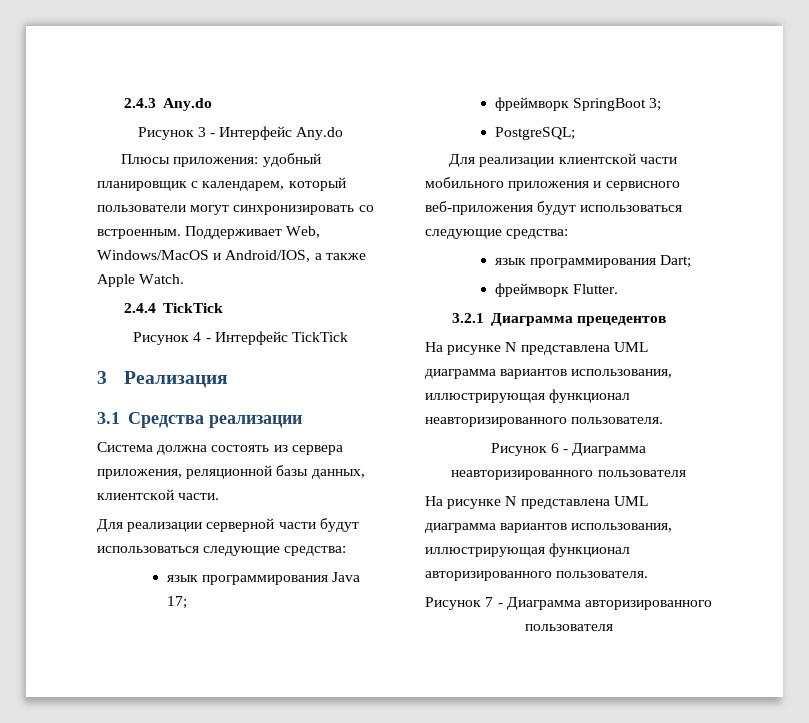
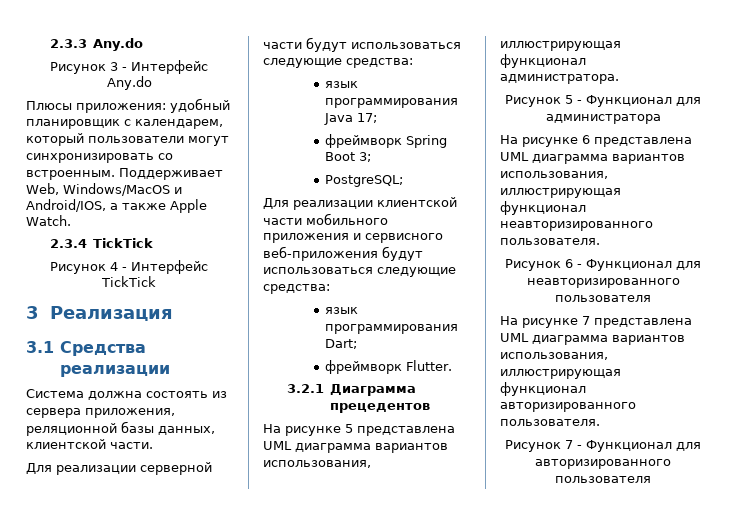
- 2.4.3 Any.do
+ 2.3.3 Any.do
- 2.4.4 TickTick
+ 2.3.4 TickTick
- фреймворк SpringBoot 3;
+ фреймворк Spring Boot 3;
- На рисунке N представлена UML диаграмма вариантов использования, иллюстрирующая функционал неавторизированного пользователя.
+ На рисунке 5 представлена UML диаграмма вариантов использования, иллюстрирующая функционал администратора.
+ Рисунок 5 - Функционал для администратора
+ На рисунке 6 представлена UML диаграмма вариантов использования, иллюстрирующая функционал неавторизированного пользователя.
- Рисунок 6 - Диаграмма неавторизированного пользователя
+ Рисунок 6 - Функционал для неавторизированного пользователя
- На рисунке N представлена UML диаграмма вариантов использования, иллюстрирующая функционал авторизированного пользователя.
+ На рисунке 7 представлена UML диаграмма вариантов использования, иллюстрирующая функционал авторизированного пользователя.
- Рисунок 7 - Диаграмма авторизированного пользователя
+ Рисунок 7 - Функционал для авторизированного пользователя

